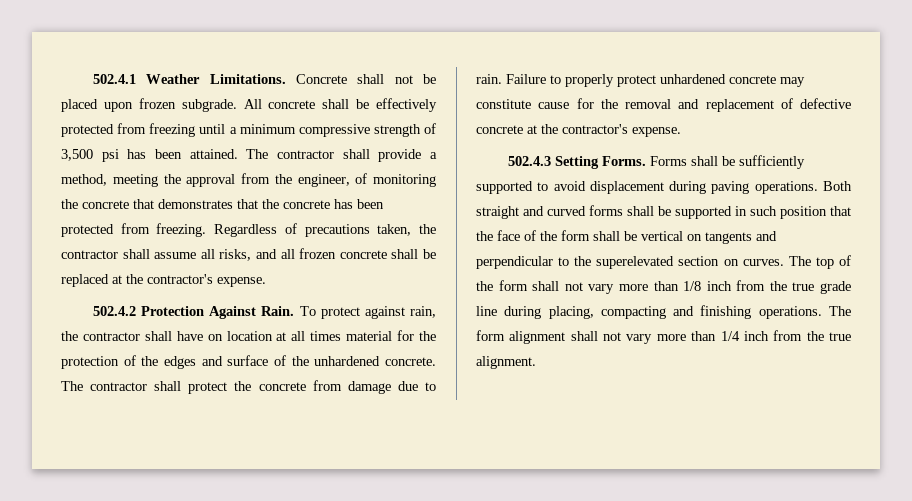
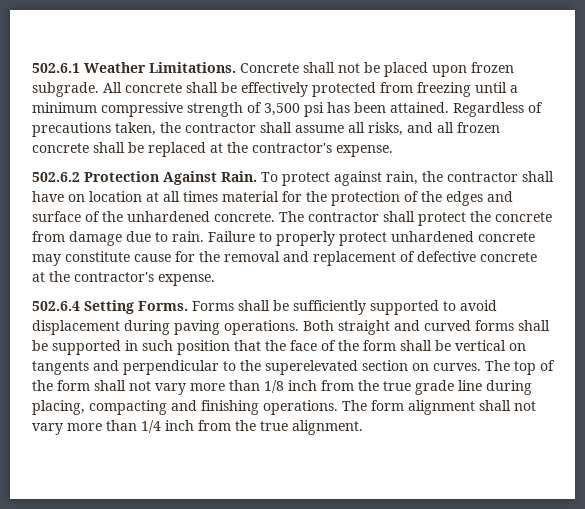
- 502.4.1 Weather Limitations.
+ 502.6.1 Weather Limitations.
- The contractor shall provide a method, meeting the approval from the engineer, of monitoring the concrete that demonstrates that the concrete has been protected from freezing.
- 502.4.2 Protection Against Rain.
+ 502.6.2 Protection Against Rain.
- 502.4.3 Setting Forms.
+ 502.6.4 Setting Forms.

